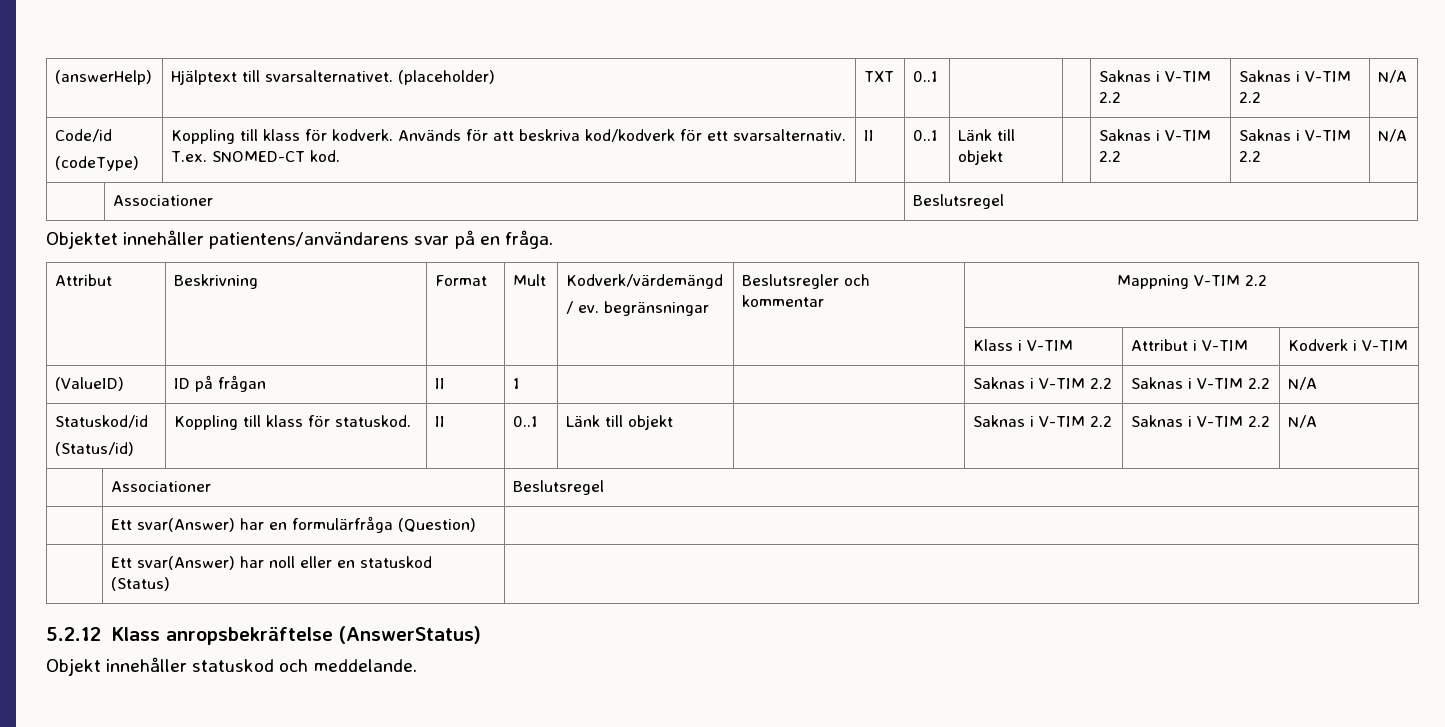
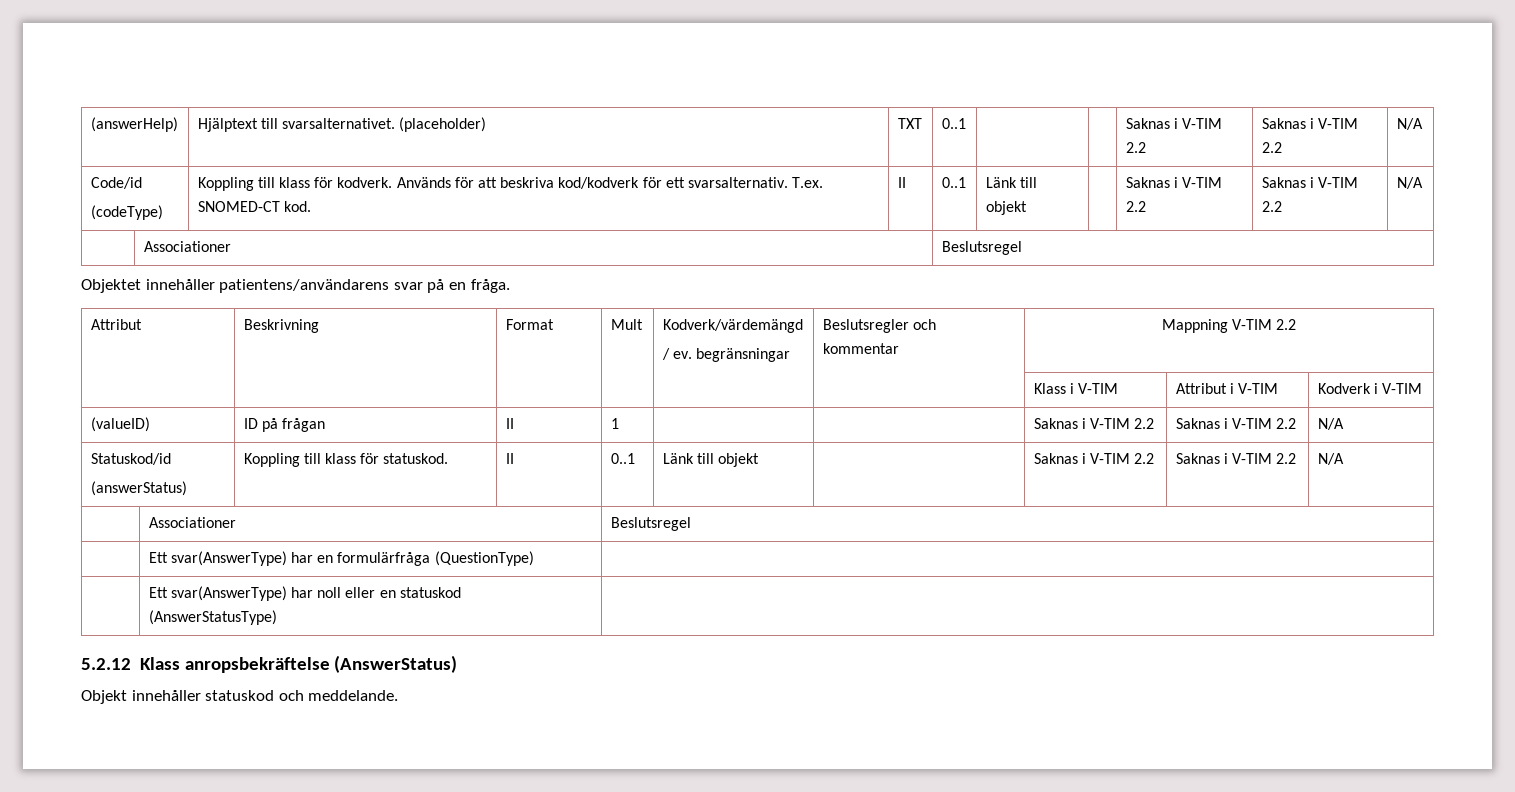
- (ValueID) | ID på frågan | II | 1 | | | Saknas i V-TIM 2.2 | Saknas i V-TIM 2.2 | N/A
+ (valueID) | ID på frågan | II | 1 | | | Saknas i V-TIM 2.2 | Saknas i V-TIM 2.2 | N/A
  Statuskod/id
- (Status/id) | Koppling till klass för statuskod. | II | 0..1 | Länk till objekt | | Saknas i V-TIM 2.2 | Saknas i V-TIM 2.2 | N/A
+ (answerStatus) | Koppling till klass för statuskod. | II | 0..1 | Länk till objekt | | Saknas i V-TIM 2.2 | Saknas i V-TIM 2.2 | N/A
- | Ett svar(Answer) har en formulärfråga (Question) |
- | Ett svar(Answer) har noll eller en statuskod (Status) |
+ | Ett svar(AnswerType) har en formulärfråga (QuestionType) |
+ | Ett svar(AnswerType) har noll eller en statuskod (AnswerStatusType) |

